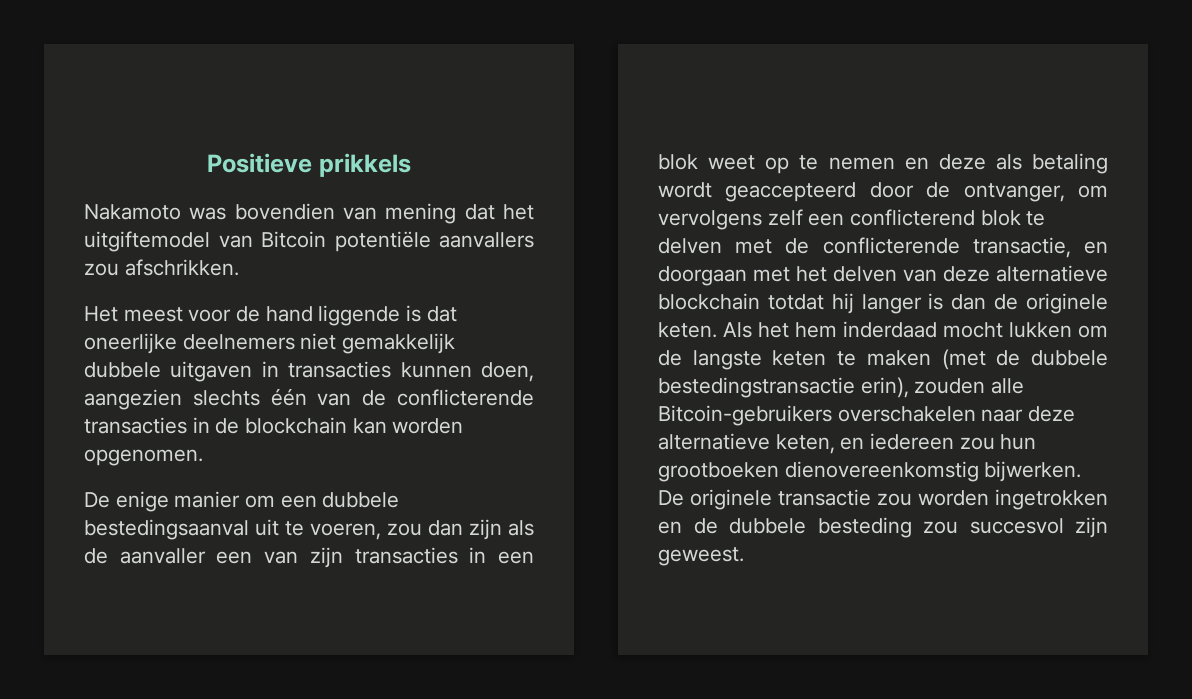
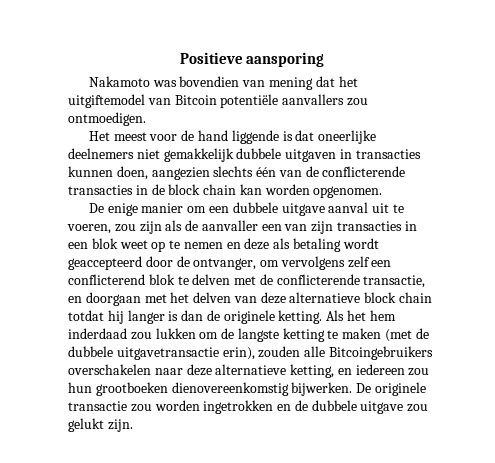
- Positieve prikkels
+ Positieve aansporing
- Nakamoto was bovendien van mening dat het uitgiftemodel van Bitcoin potentiële aanvallers zou afschrikken.
+ Nakamoto was bovendien van mening dat het uitgiftemodel van Bitcoin potentiële aanvallers zou ontmoedigen.
- Het meest voor de hand liggende is dat oneerlijke deelnemers niet gemakkelijk dubbele uitgaven in transacties kunnen doen, aangezien slechts één van de conflicterende transacties in de blockchain kan worden opgenomen.
+ Het meest voor de hand liggende is dat oneerlijke deelnemers niet gemakkelijk dubbele uitgaven in transacties kunnen doen, aangezien slechts één van de conflicterende transacties in de block chain kan worden opgenomen.
- De enige manier om een dubbele bestedingsaanval uit te voeren, zou dan zijn als de aanvaller een van zijn transacties in een blok weet op te nemen en deze als betaling wordt geaccepteerd door de ontvanger, om vervolgens zelf een conflicterend blok te delven met de conflicterende transactie, en doorgaan met het delven van deze alternatieve blockchain totdat hij langer is dan de originele keten.
+ De enige manier om een dubbele uitgave aanval uit te voeren, zou zijn als de aanvaller een van zijn transacties in een blok weet op te nemen en deze als betaling wordt geaccepteerd door de ontvanger, om vervolgens zelf een conflicterend blok te delven met de conflicterende transactie, en doorgaan met het delven van deze alternatieve block chain totdat hij langer is dan de originele ketting.
- Als het hem inderdaad mocht lukken om de langste keten te maken (met de dubbele bestedingstransactie erin), zouden alle Bitcoin-gebruikers overschakelen naar deze alternatieve keten, en iedereen zou hun grootboeken dienovereenkomstig bijwerken.
+ Als het hem inderdaad zou lukken om de langste ketting te maken (met de dubbele uitgavetransactie erin), zouden alle Bitcoingebruikers overschakelen naar deze alternatieve ketting, en iedereen zou hun grootboeken dienovereenkomstig bijwerken.
- De originele transactie zou worden ingetrokken en de dubbele besteding zou succesvol zijn geweest.
+ De originele transactie zou worden ingetrokken en de dubbele uitgave zou gelukt zijn.

